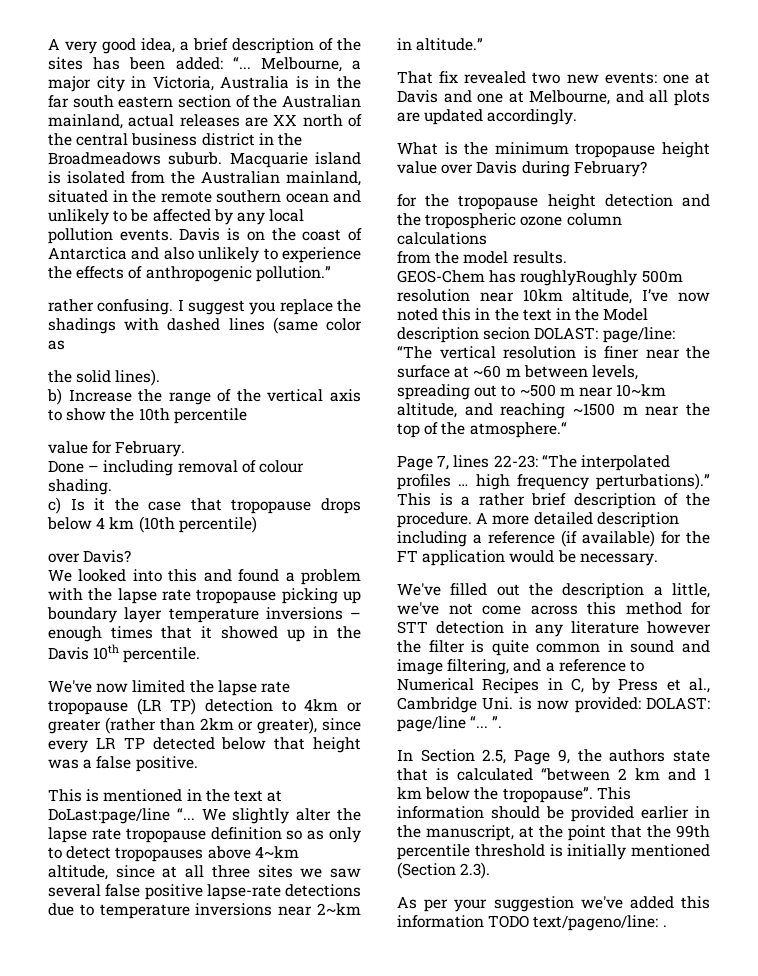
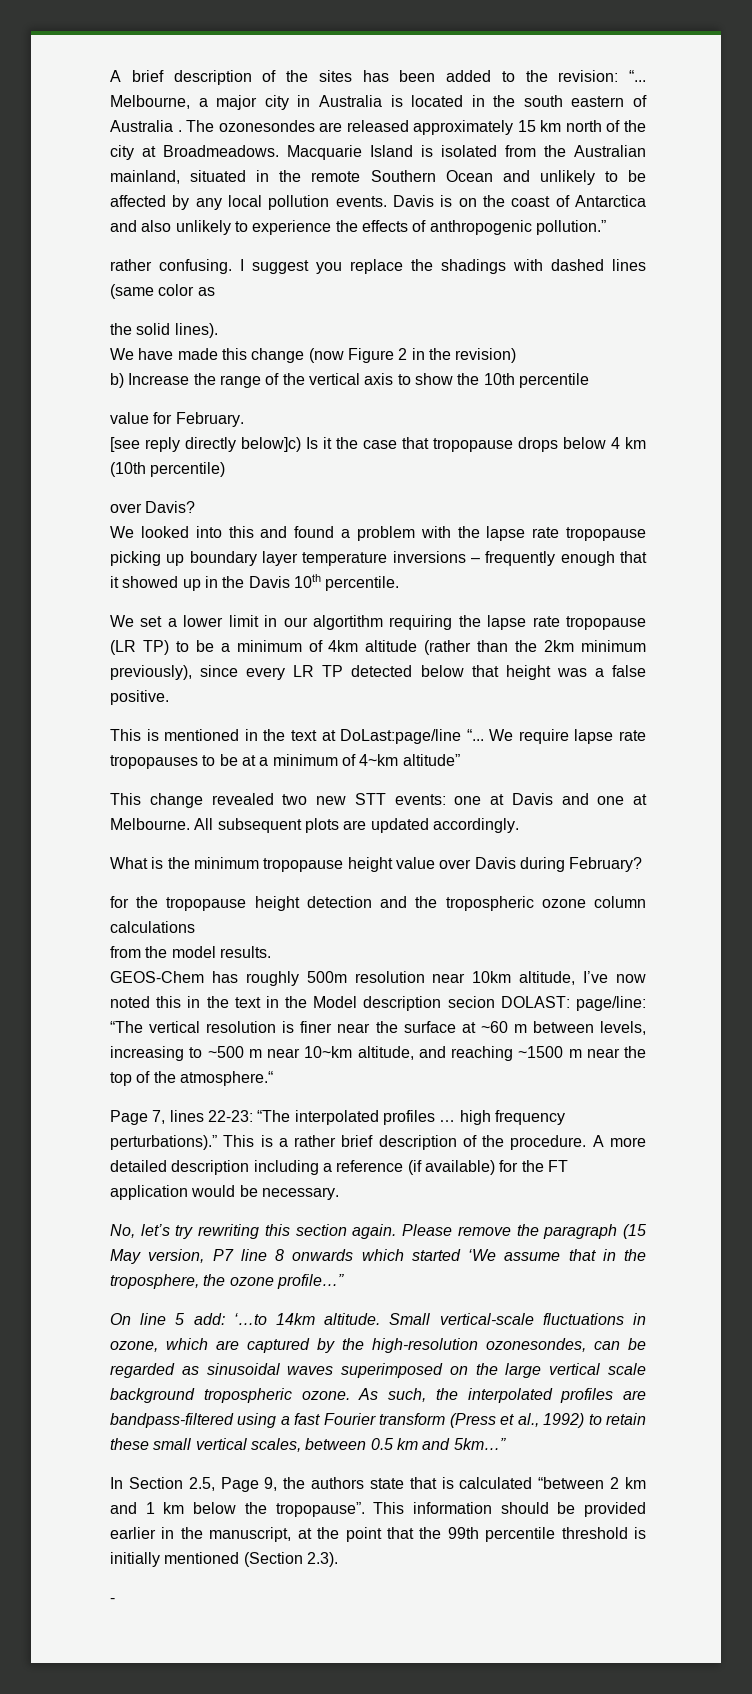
- A very good idea, a brief description of the sites has been added: “...
+ A brief description of the sites has been added to the revision: “...
- Melbourne, a major city in Victoria, Australia is in the far south eastern section of the Australian mainland, actual releases are XX north of the central business district in the Broadmeadows suburb. Macquarie island is isolated from the Australian mainland, situated in the remote southern ocean and unlikely to be affected by any local pollution events.
+ Melbourne, a major city in Australia is located in the south eastern of Australia . The ozonesondes are released approximately 15 km north of the city at Broadmeadows. Macquarie Island is isolated from the Australian mainland, situated in the remote Southern Ocean and unlikely to be affected by any local pollution events.
+ We have made this change (now Figure 2 in the revision)
- Done – including removal of colour shading.
- c) Is it the case that tropopause drops below 4 km (10th percentile)
+ [see reply directly below]c) Is it the case that tropopause drops below 4 km (10th percentile)
- We looked into this and found a problem with the lapse rate tropopause picking up boundary layer temperature inversions – enough times that it showed up in the Davis 10th percentile.
+ We looked into this and found a problem with the lapse rate tropopause picking up boundary layer temperature inversions – frequently enough that it showed up in the Davis 10th percentile.
- We've now limited the lapse rate tropopause (LR TP) detection to 4km or greater (rather than 2km or greater), since every LR TP detected below that height was a false positive.
+ We set a lower limit in our algortithm requiring the lapse rate tropopause (LR TP) to be a minimum of 4km altitude (rather than the 2km minimum previously), since every LR TP detected below that height was a false positive.
- We slightly alter the lapse rate tropopause definition so as only to detect tropopauses above 4~km altitude, since at all three sites we saw several false positive lapse-rate detections due to temperature inversions near 2~km in altitude.”
- That fix revealed two new events: one at Davis and one at Melbourne, and all plots are updated accordingly.
+ We require lapse rate tropopauses to be at a minimum of 4~km altitude”
+ This change revealed two new STT events: one at Davis and one at Melbourne. All subsequent plots are updated accordingly.
- GEOS-Chem has roughlyRoughly 500m resolution near 10km altitude, I’ve now noted this in the text in the Model description secion DOLAST: page/line: “The vertical resolution is finer near the surface at ~60 m between levels, spreading out to ~500 m near 10~km altitude, and reaching ~1500 m near the top of the atmosphere.“
+ GEOS-Chem has roughly 500m resolution near 10km altitude, I’ve now noted this in the text in the Model description secion DOLAST: page/line: “The vertical resolution is finer near the surface at ~60 m between levels, increasing to ~500 m near 10~km altitude, and reaching ~1500 m near the top of the atmosphere.“
- We've filled out the description a little, we've not come across this method for STT detection in any literature however the filter is quite common in sound and image filtering, and a reference to Numerical Recipes in C, by Press et al., Cambridge Uni. is now provided: DOLAST: page/line “... ”.
+ No, let’s try rewriting this section again. Please remove the paragraph (15 May version, P7 line 8 onwards which started ‘We assume that in the troposphere, the ozone profile…”
+ On line 5 add: ‘…to 14km altitude. Small vertical-scale fluctuations in ozone, which are captured by the high-resolution ozonesondes, can be regarded as sinusoidal waves superimposed on the large vertical scale background tropospheric ozone. As such, the interpolated profiles are bandpass-filtered using a fast Fourier transform (Press et al., 1992) to retain these small vertical scales, between 0.5 km and 5km…”
  This information should be provided earlier in the manuscript, at the point that the 99th percentile threshold is initially mentioned (Section 2.3).
- As per your suggestion we've added this information TODO text/pageno/line: .
+ -

